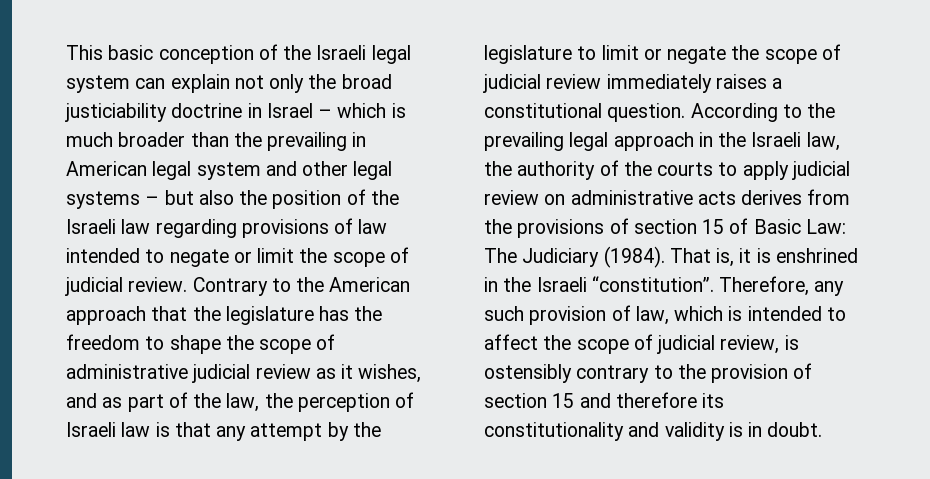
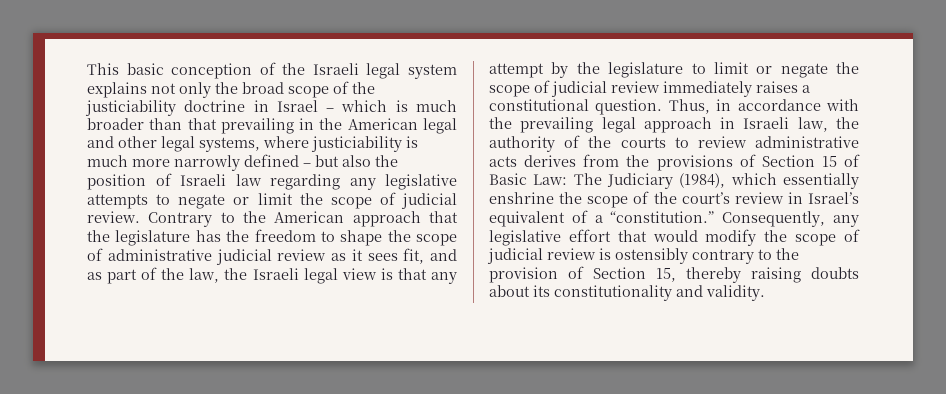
- This basic conception of the Israeli legal system can explain not only the broad justiciability doctrine in Israel – which is much broader than the prevailing in American legal system and other legal systems – but also the position of the Israeli law regarding provisions of law intended to negate or limit the scope of judicial review.
+ This basic conception of the Israeli legal system explains not only the broad scope of the justiciability doctrine in Israel – which is much broader than that prevailing in the American legal and other legal systems, where justiciability is much more narrowly defined – but also the position of Israeli law regarding any legislative attempts to negate or limit the scope of judicial review.
- Contrary to the American approach that the legislature has the freedom to shape the scope of administrative judicial review as it wishes, and as part of the law, the perception of Israeli law is that any attempt by the legislature to limit or negate the scope of judicial review immediately raises a constitutional question.
+ Contrary to the American approach that the legislature has the freedom to shape the scope of administrative judicial review as it sees fit, and as part of the law, the Israeli legal view is that any attempt by the legislature to limit or negate the scope of judicial review immediately raises a constitutional question.
- According to the prevailing legal approach in the Israeli law, the authority of the courts to apply judicial review on administrative acts derives from the provisions of section 15 of Basic Law: The Judiciary (1984). That is, it is enshrined in the Israeli “constitution”. Therefore, any such provision of law, which is intended to affect the scope of judicial review, is ostensibly contrary to the provision of section 15 and therefore its constitutionality and validity is in doubt.
+ Thus, in accordance with the prevailing legal approach in Israeli law, the authority of the courts to review administrative acts derives from the provisions of Section 15 of Basic Law: The Judiciary (1984), which essentially enshrine the scope of the court’s review in Israel’s equivalent of a “constitution.” Consequently, any legislative effort that would modify the scope of judicial review is ostensibly contrary to the provision of Section 15, thereby raising doubts about its constitutionality and validity.

